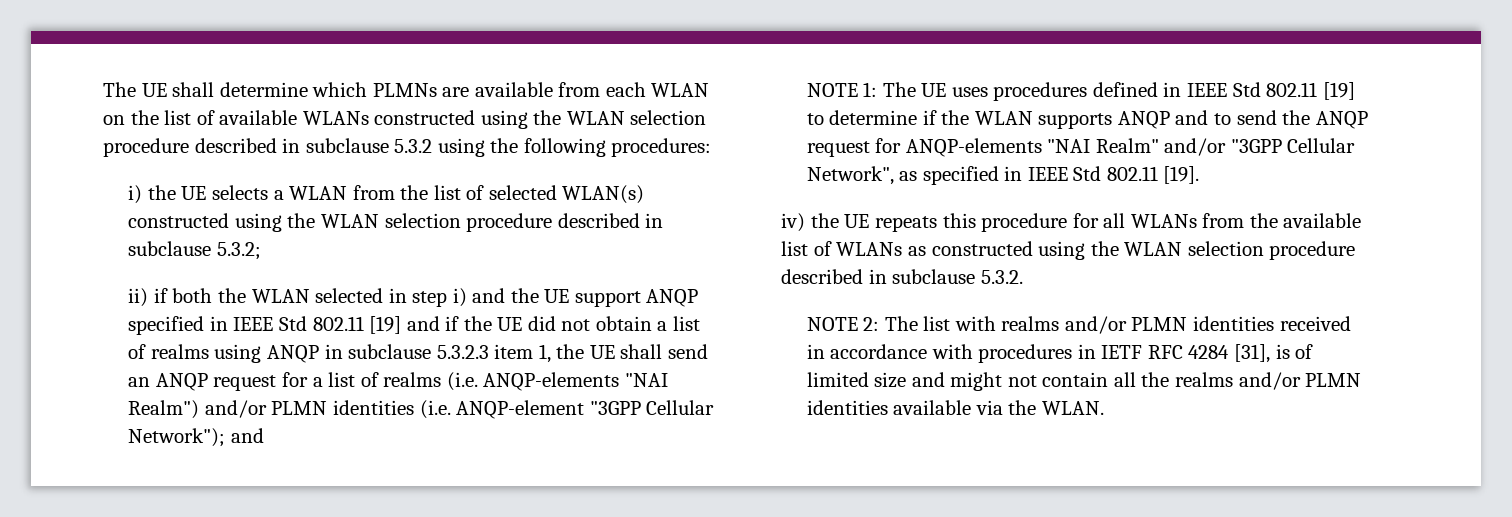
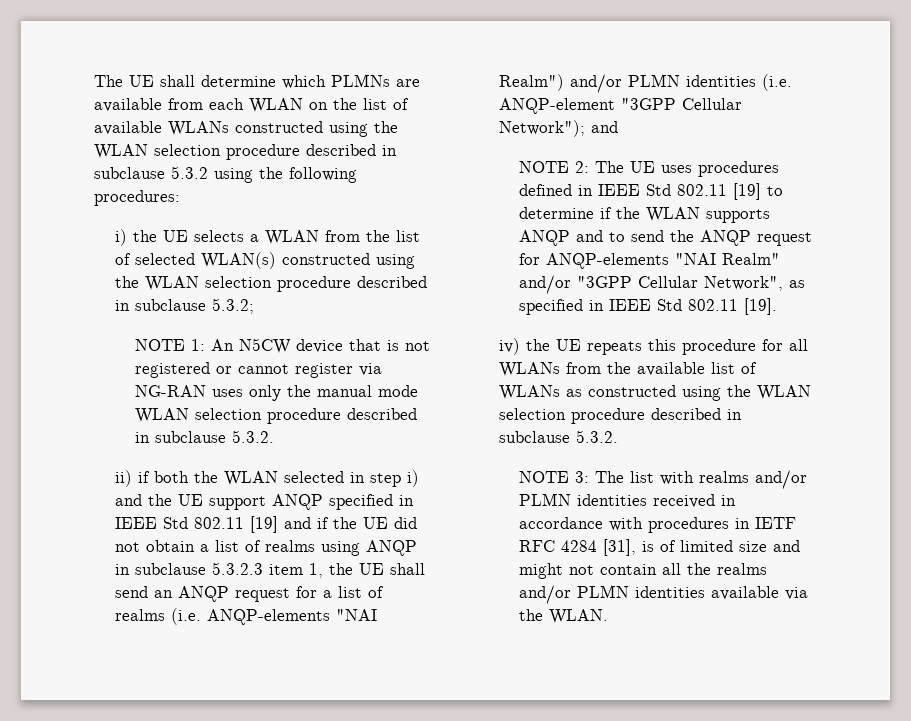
+ NOTE 1: An N5CW device that is not registered or cannot register via NG-RAN uses only the manual mode WLAN selection procedure described in subclause 5.3.2.
- NOTE 1: The UE uses procedures defined in IEEE Std 802.11 [19] to determine if the WLAN supports ANQP and to send the ANQP request for ANQP-elements "NAI Realm" and/or "3GPP Cellular Network", as specified in IEEE Std 802.11 [19].
+ NOTE 2: The UE uses procedures defined in IEEE Std 802.11 [19] to determine if the WLAN supports ANQP and to send the ANQP request for ANQP-elements "NAI Realm" and/or "3GPP Cellular Network", as specified in IEEE Std 802.11 [19].
- NOTE 2: The list with realms and/or PLMN identities received in accordance with procedures in IETF RFC 4284 [31], is of limited size and might not contain all the realms and/or PLMN identities available via the WLAN.
+ NOTE 3: The list with realms and/or PLMN identities received in accordance with procedures in IETF RFC 4284 [31], is of limited size and might not contain all the realms and/or PLMN identities available via the WLAN.

